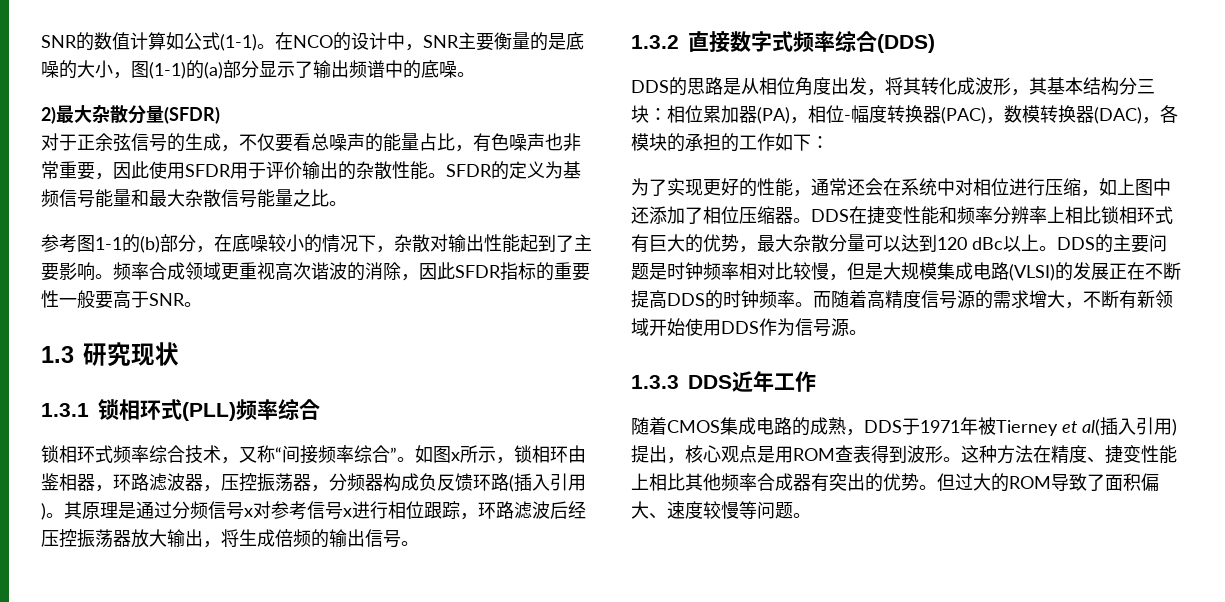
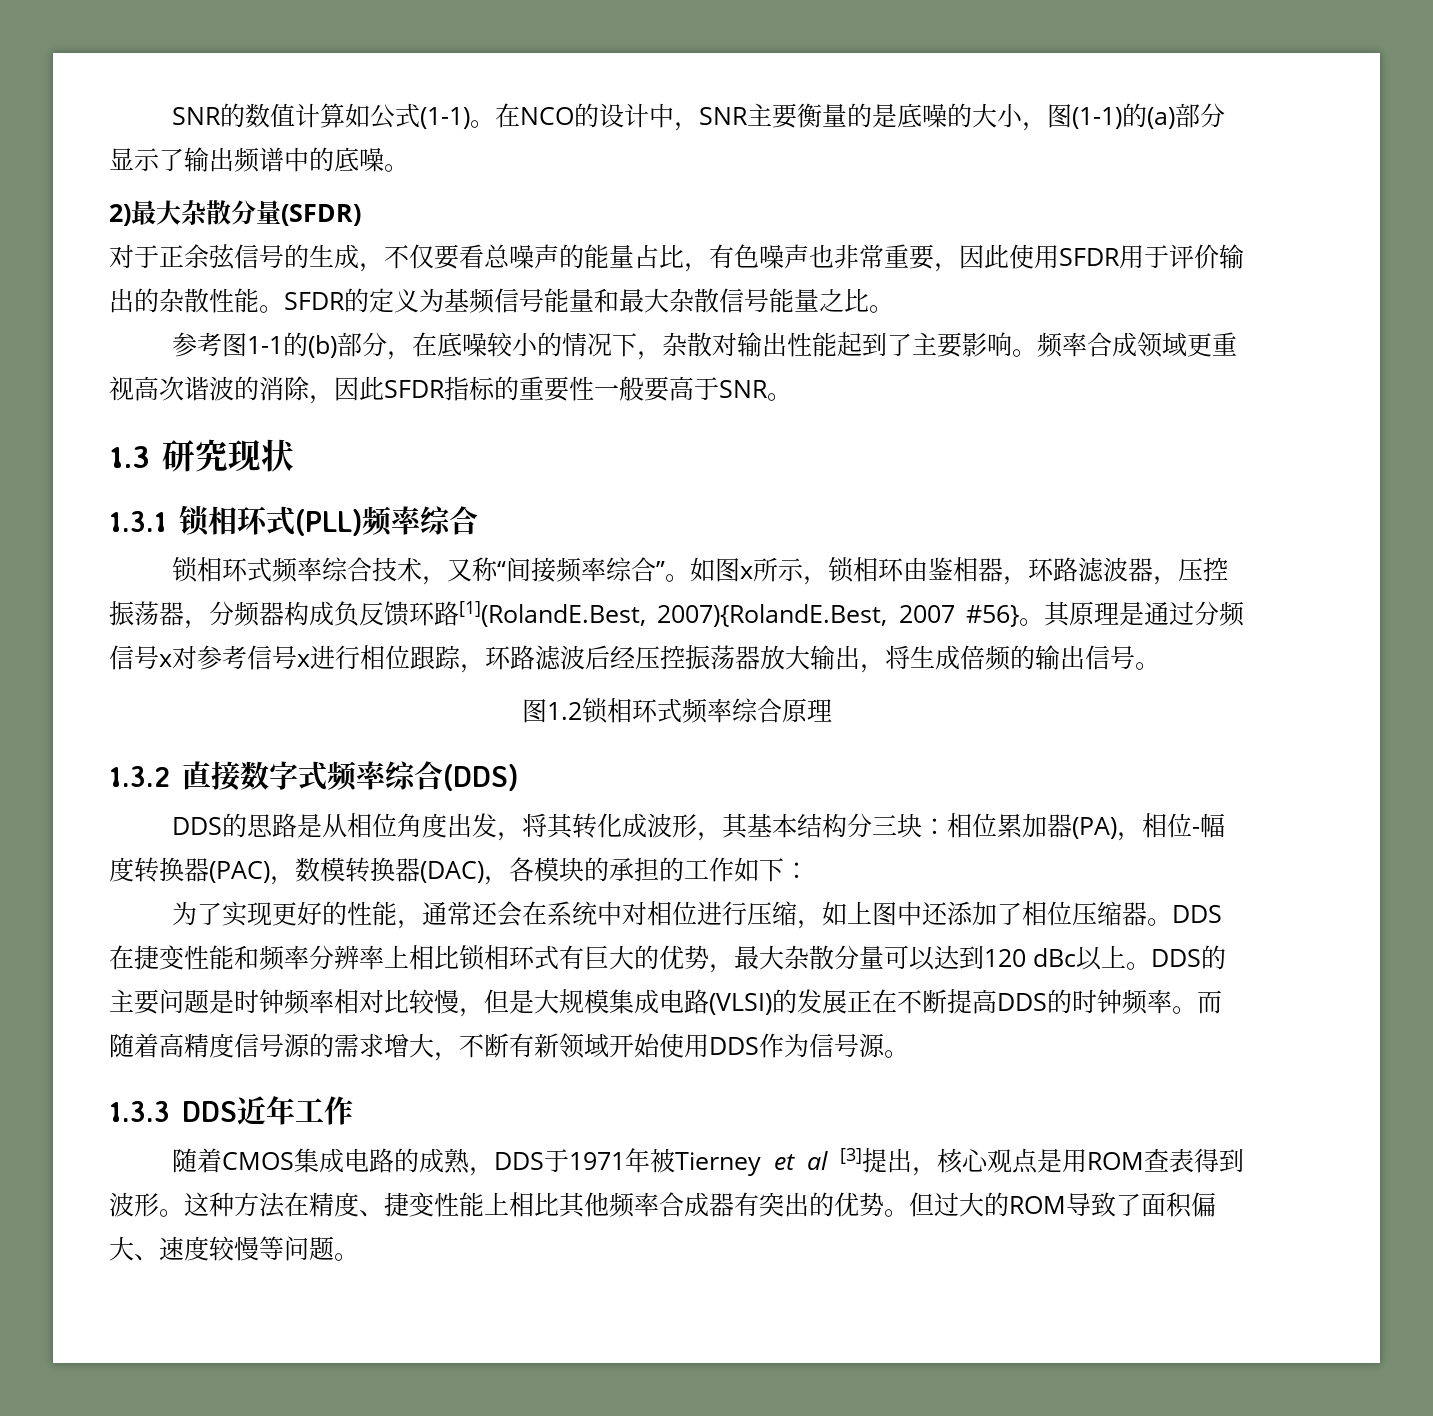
- 如图x所示，锁相环由鉴相器，环路滤波器，压控振荡器，分频器构成负反馈环路(插入引用)。
+ 如图x所示，锁相环由鉴相器，环路滤波器，压控振荡器，分频器构成负反馈环路[1](RolandE.Best, 2007){RolandE.Best, 2007 #56}。
+ 图1.2锁相环式频率综合原理
- 随着CMOS集成电路的成熟，DDS于1971年被Tierney et al(插入引用)提出，核心观点是用ROM查表得到波形。
+ 随着CMOS集成电路的成熟，DDS于1971年被Tierney et al [3]提出，核心观点是用ROM查表得到波形。

